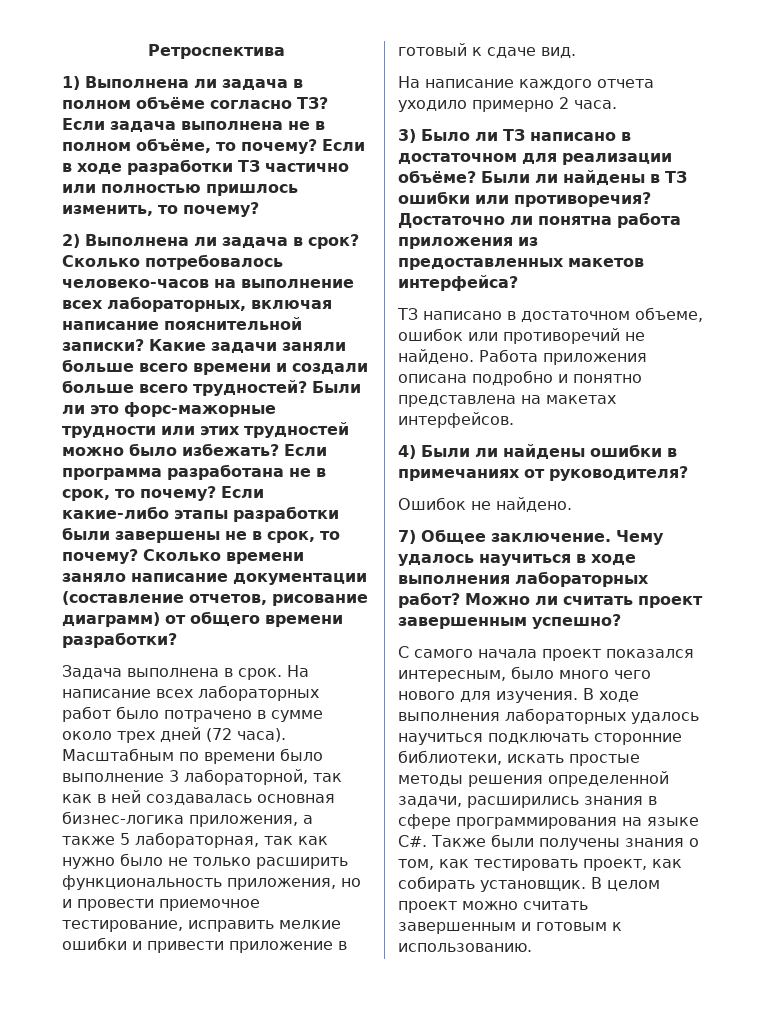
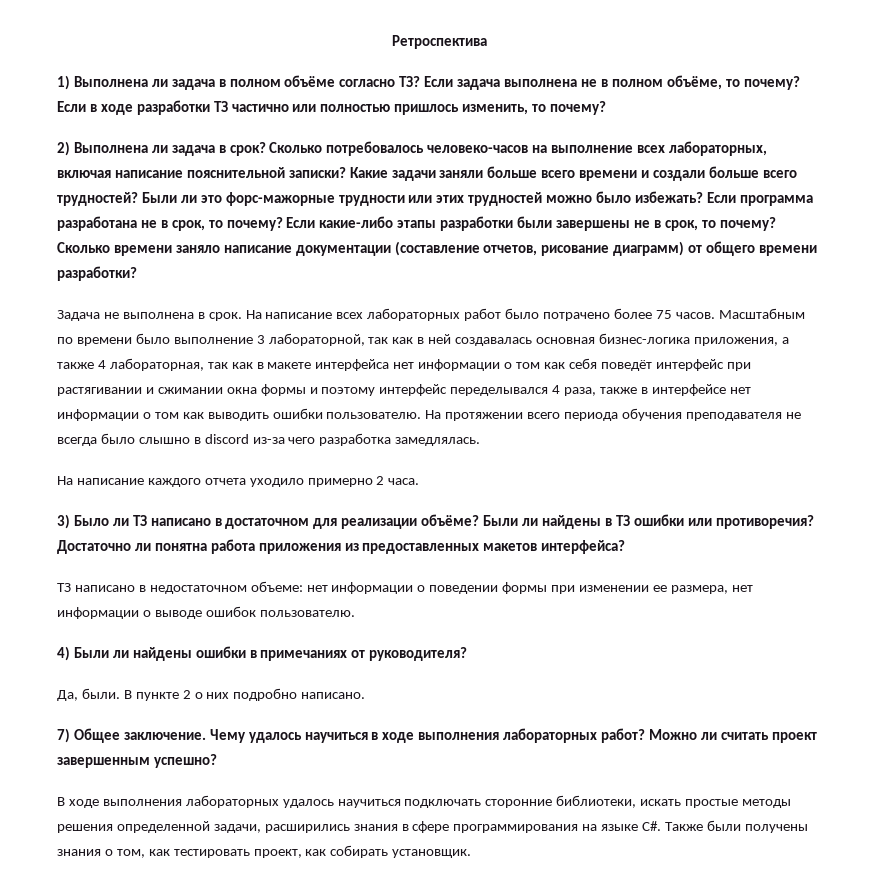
- Задача выполнена в срок.
+ Задача не выполнена в срок.
- На написание всех лабораторных работ было потрачено в сумме около трех дней (72 часа).
+ На написание всех лабораторных работ было потрачено более 75 часов.
- Масштабным по времени было выполнение 3 лабораторной, так как в ней создавалась основная бизнес-логика приложения, а также 5 лабораторная, так как нужно было не только расширить функциональность приложения, но и провести приемочное тестирование, исправить мелкие ошибки и привести приложение в готовый к сдаче вид.
+ Масштабным по времени было выполнение 3 лабораторной, так как в ней создавалась основная бизнес-логика приложения, а также 4 лабораторная, так как в макете интерфейса нет информации о том как себя поведёт интерфейс при растягивании и сжимании окна формы и поэтому интерфейс переделывался 4 раза, также в интерфейсе нет информации о том как выводить ошибки пользователю. На протяжении всего периода обучения преподавателя не всегда было слышно в discord из-за чего разработка замедлялась.
- ТЗ написано в достаточном объеме, ошибок или противоречий не найдено. Работа приложения описана подробно и понятно представлена на макетах интерфейсов.
+ ТЗ написано в недостаточном объеме: нет информации о поведении формы при изменении ее размера, нет информации о выводе ошибок пользователю.
- Ошибок не найдено.
+ Да, были. В пункте 2 о них подробно написано.
- С самого начала проект показался интересным, было много чего нового для изучения.
- В целом проект можно считать завершенным и готовым к использованию.

